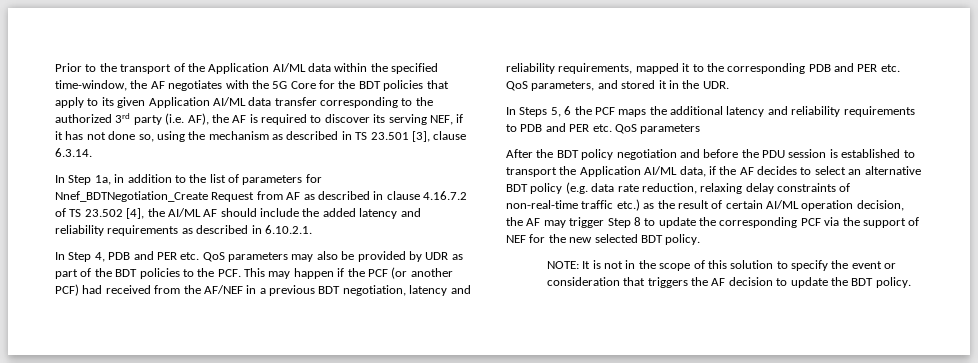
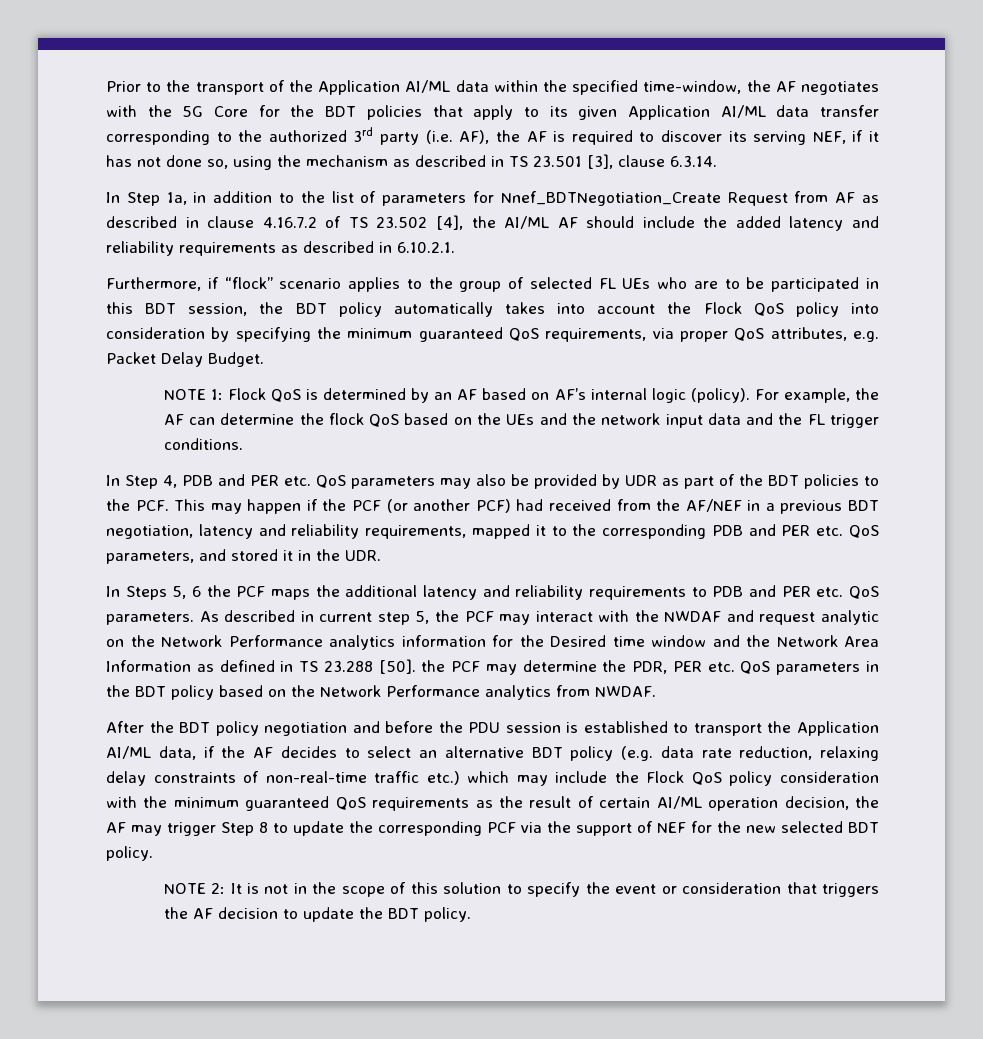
+ Furthermore, if “flock” scenario applies to the group of selected FL UEs who are to be participated in this BDT session, the BDT policy automatically takes into account the Flock QoS policy into consideration by specifying the minimum guaranteed QoS requirements, via proper QoS attributes, e.g. Packet Delay Budget.
+ NOTE 1: Flock QoS is determined by an AF based on AF’s internal logic (policy). For example, the AF can determine the flock QoS based on the UEs and the network input data and the FL trigger conditions.
- In Steps 5, 6 the PCF maps the additional latency and reliability requirements to PDB and PER etc. QoS parameters
+ In Steps 5, 6 the PCF maps the additional latency and reliability requirements to PDB and PER etc. QoS parameters. As described in current step 5, the PCF may interact with the NWDAF and request analytic on the Network Performance analytics information for the Desired time window and the Network Area Information as defined in TS 23.288 [50]. the PCF may determine the PDR, PER etc. QoS parameters in the BDT policy based on the Network Performance analytics from NWDAF.
- After the BDT policy negotiation and before the PDU session is established to transport the Application AI/ML data, if the AF decides to select an alternative BDT policy (e.g. data rate reduction, relaxing delay constraints of non-real-time traffic etc.) as the result of certain AI/ML operation decision, the AF may trigger Step 8 to update the corresponding PCF via the support of NEF for the new selected BDT policy.
+ After the BDT policy negotiation and before the PDU session is established to transport the Application AI/ML data, if the AF decides to select an alternative BDT policy (e.g. data rate reduction, relaxing delay constraints of non-real-time traffic etc.) which may include the Flock QoS policy consideration with the minimum guaranteed QoS requirements as the result of certain AI/ML operation decision, the AF may trigger Step 8 to update the corresponding PCF via the support of NEF for the new selected BDT policy.
- NOTE: It is not in the scope of this solution to specify the event or consideration that triggers the AF decision to update the BDT policy.
+ NOTE 2: It is not in the scope of this solution to specify the event or consideration that triggers the AF decision to update the BDT policy.

